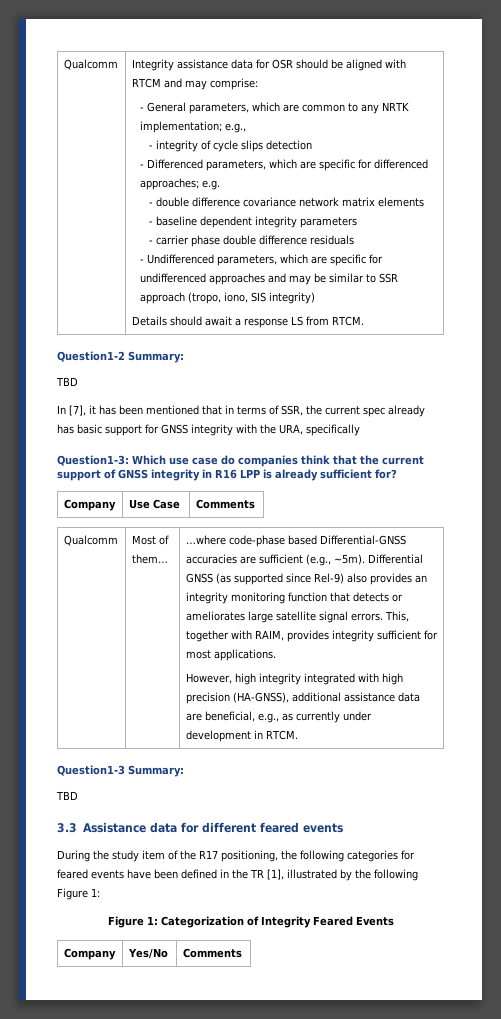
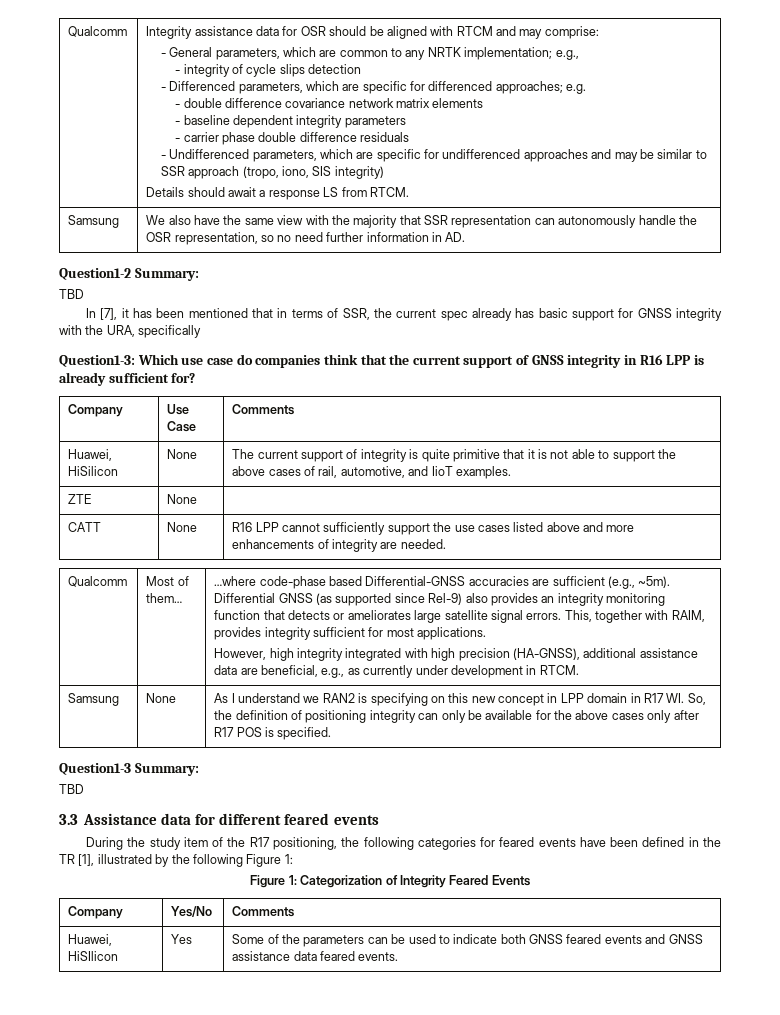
+ Samsung | We also have the same view with the majority that SSR representation can autonomously handle the OSR representation, so no need further information in AD.
+ Huawei, HiSilicon | None | The current support of integrity is quite primitive that it is not able to support the above cases of rail, automotive, and IioT examples.
+ ZTE | None |
+ CATT | None | R16 LPP cannot sufficiently support the use cases listed above and more enhancements of integrity are needed.
+ Samsung | None | As I understand we RAN2 is specifying on this new concept in LPP domain in R17 WI. So, the definition of positioning integrity can only be available for the above cases only after R17 POS is specified.
+ Huawei, HiSIlicon | Yes | Some of the parameters can be used to indicate both GNSS feared events and GNSS assistance data feared events.

